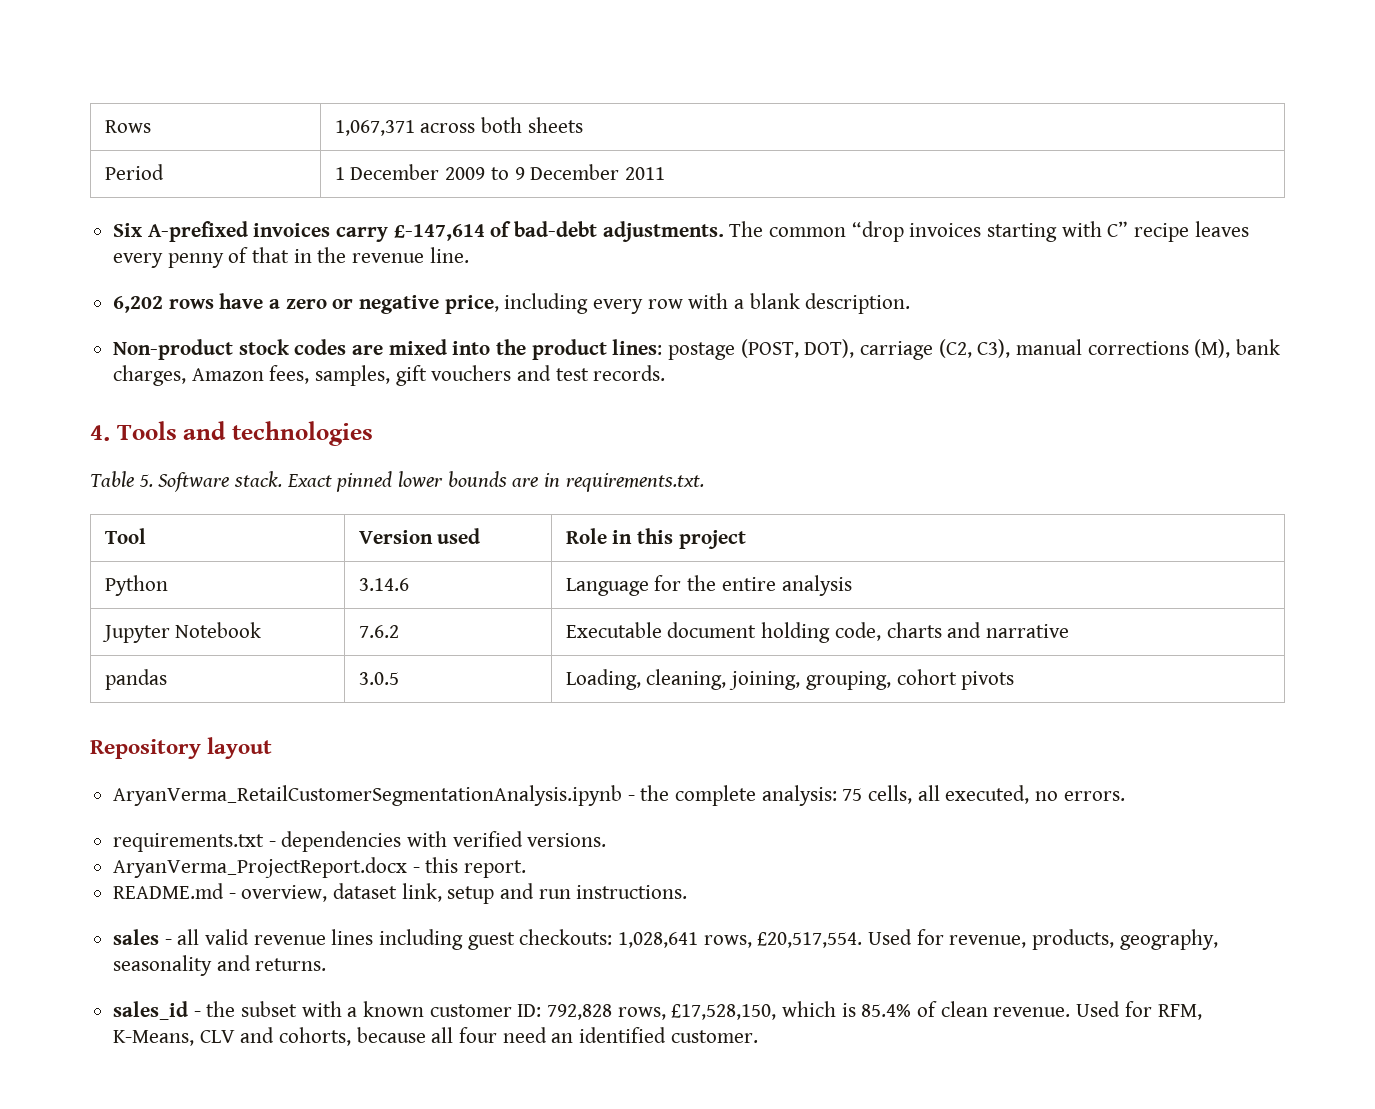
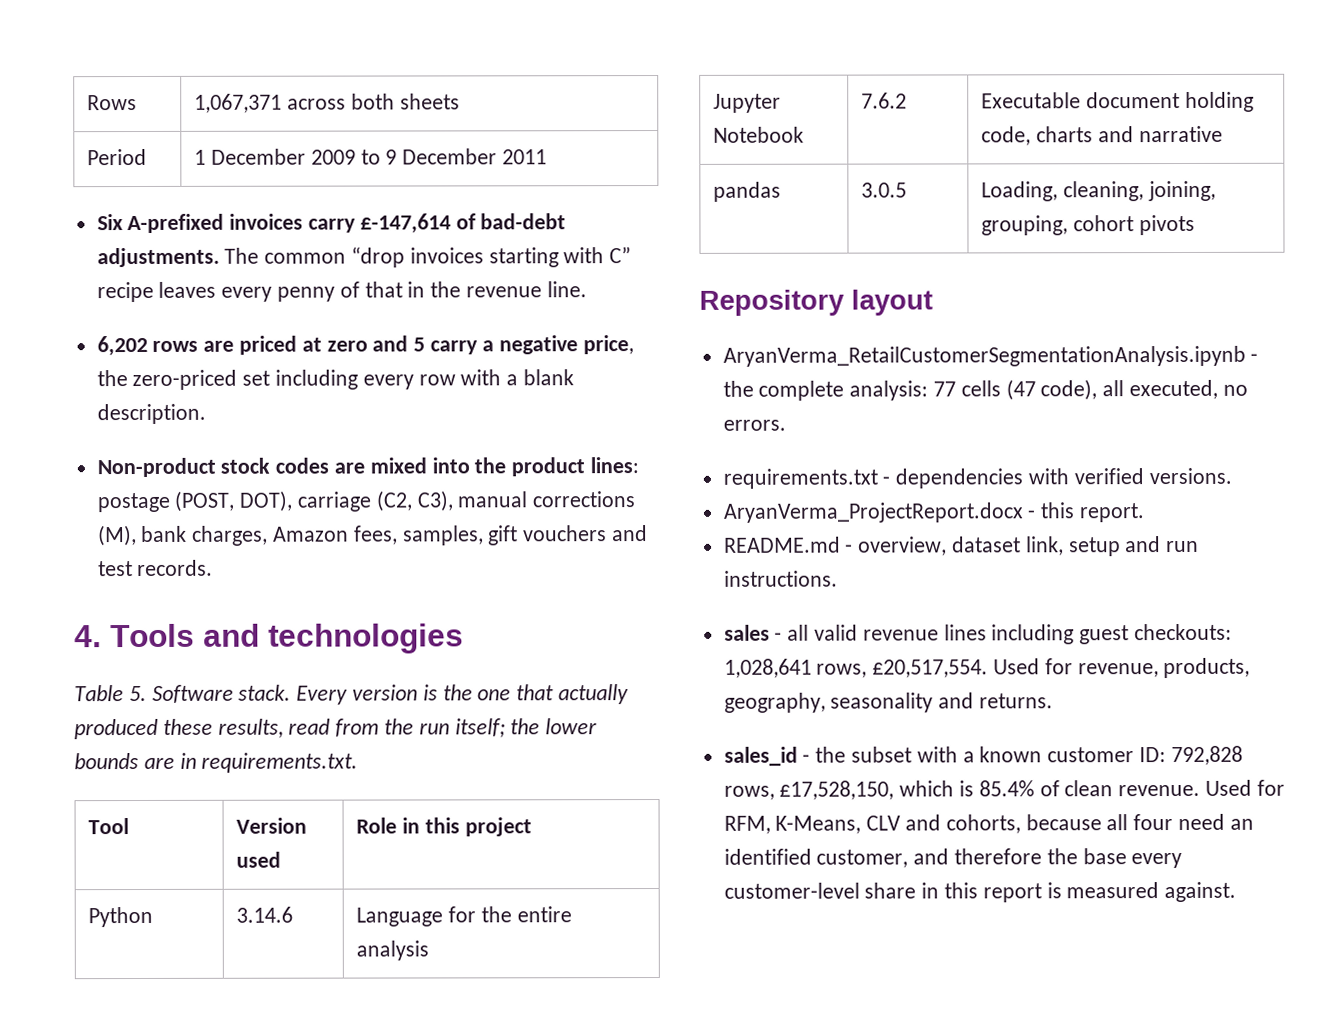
- 6,202 rows have a zero or negative price, including every row with a blank description.
+ 6,202 rows are priced at zero and 5 carry a negative price, the zero-priced set including every row with a blank description.
- Exact pinned lower bounds are in requirements.txt.
+ Every version is the one that actually produced these results, read from the run itself; the lower bounds are in requirements.txt.
- AryanVerma_RetailCustomerSegmentationAnalysis.ipynb - the complete analysis: 75 cells, all executed, no errors.
+ AryanVerma_RetailCustomerSegmentationAnalysis.ipynb - the complete analysis: 77 cells (47 code), all executed, no errors.
- Used for RFM, K-Means, CLV and cohorts, because all four need an identified customer.
+ Used for RFM, K-Means, CLV and cohorts, because all four need an identified customer, and therefore the base every customer-level share in this report is measured against.

